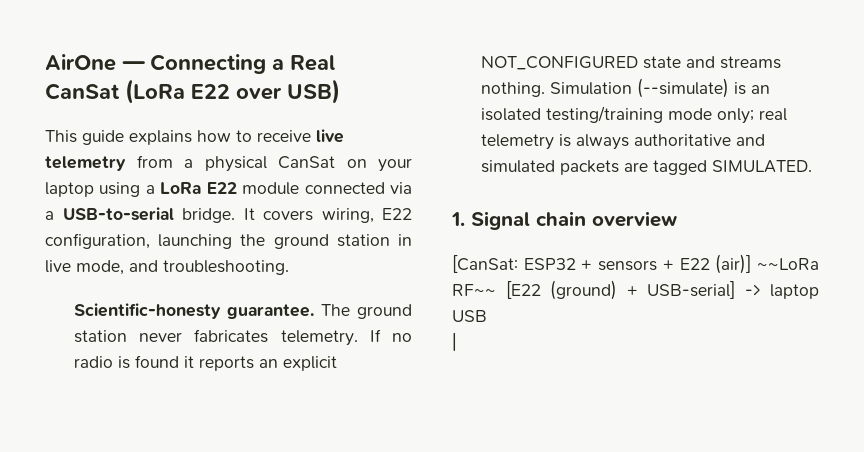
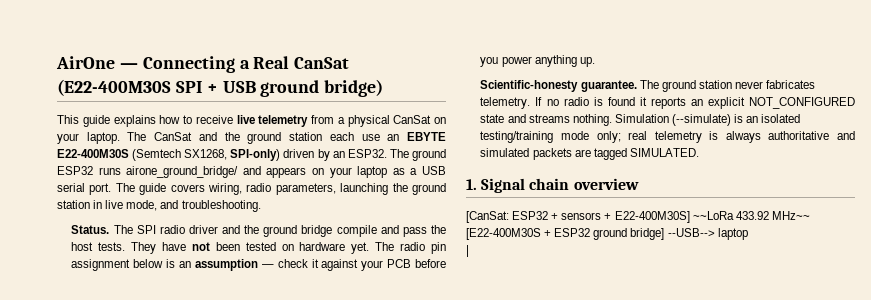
- AirOne — Connecting a Real CanSat (LoRa E22 over USB)
+ AirOne — Connecting a Real CanSat (E22-400M30S SPI + USB ground bridge)
- This guide explains how to receive live telemetry from a physical CanSat on your laptop using a LoRa E22 module connected via a USB-to-serial bridge. It covers wiring, E22 configuration, launching the ground station in live mode, and troubleshooting.
+ This guide explains how to receive live telemetry from a physical CanSat on your laptop. The CanSat and the ground station each use an EBYTE E22-400M30S (Semtech SX1268, SPI-only) driven by an ESP32. The ground ESP32 runs airone_ground_bridge/ and appears on your laptop as a USB serial port. The guide covers wiring, radio parameters, launching the ground station in live mode, and troubleshooting.
+ Status. The SPI radio driver and the ground bridge compile and pass the host tests. They have not been tested on hardware yet. The radio pin assignment below is an assumption — check it against your PCB before you power anything up.
- [CanSat: ESP32 + sensors + E22 (air)] ~~LoRa RF~~ [E22 (ground) + USB-serial] -> laptop USB
+ [CanSat: ESP32 + sensors + E22-400M30S] ~~LoRa 433.92 MHz~~ [E22-400M30S + ESP32 ground bridge] --USB--> laptop

